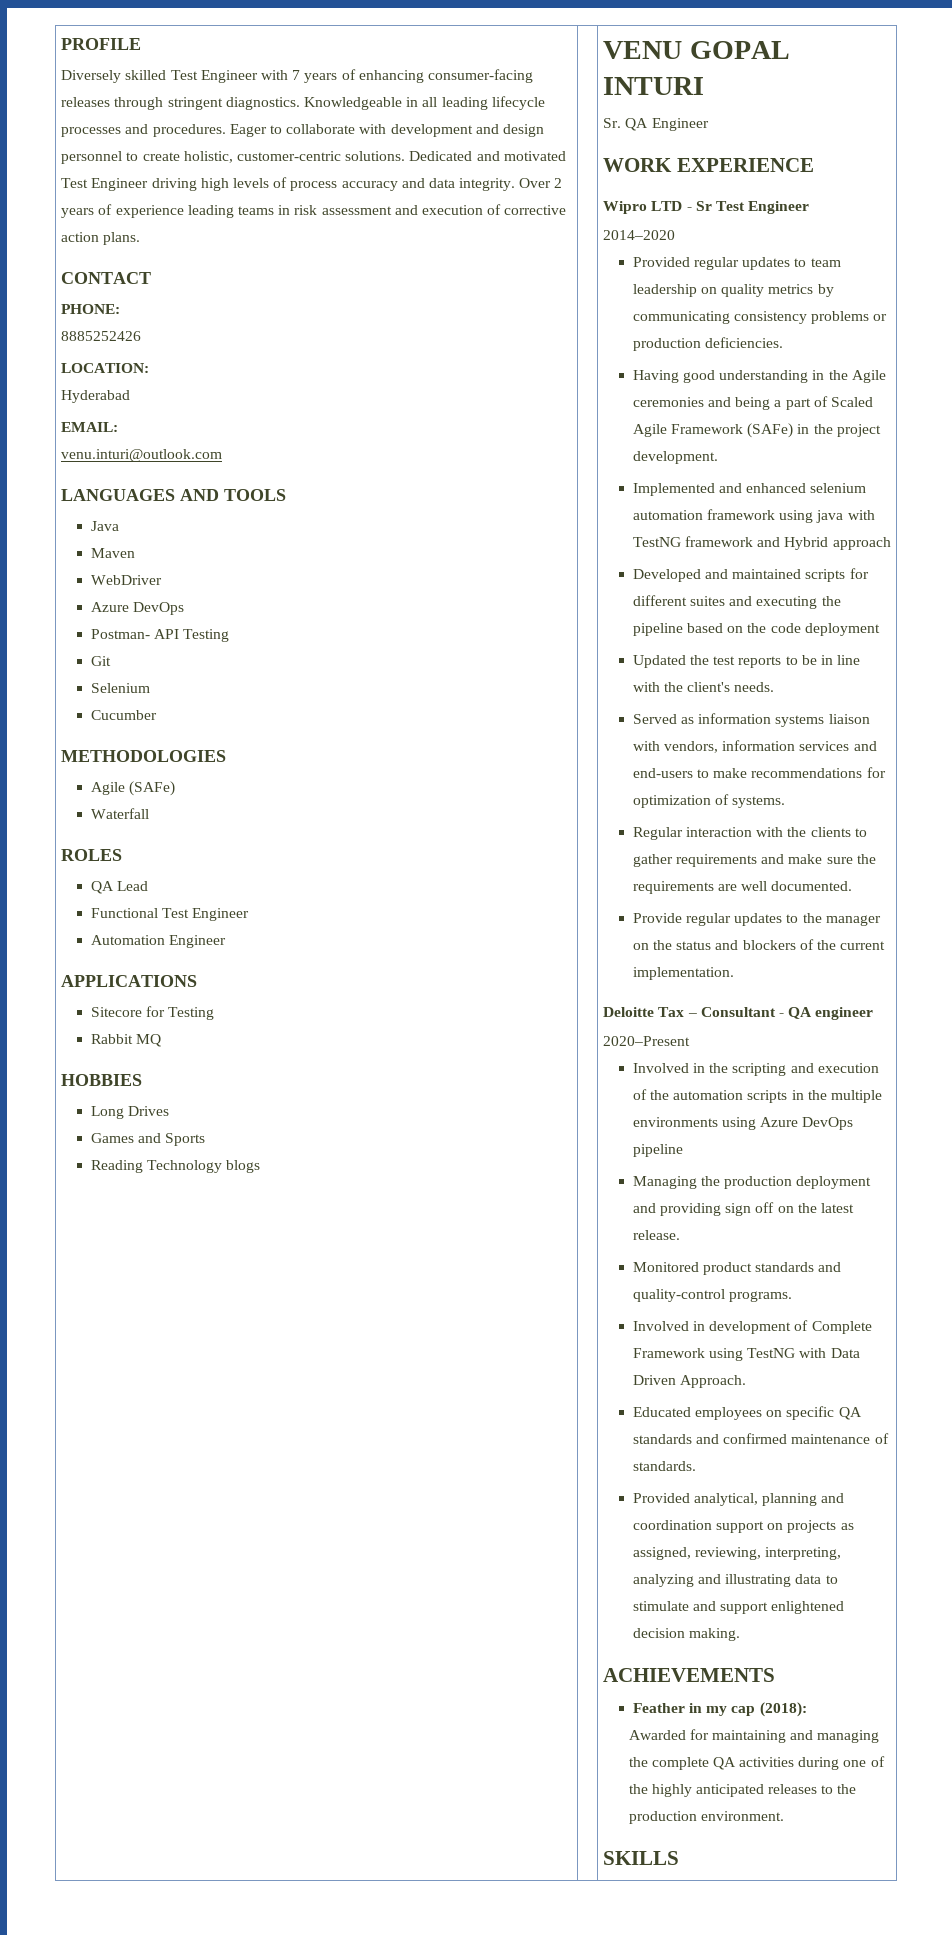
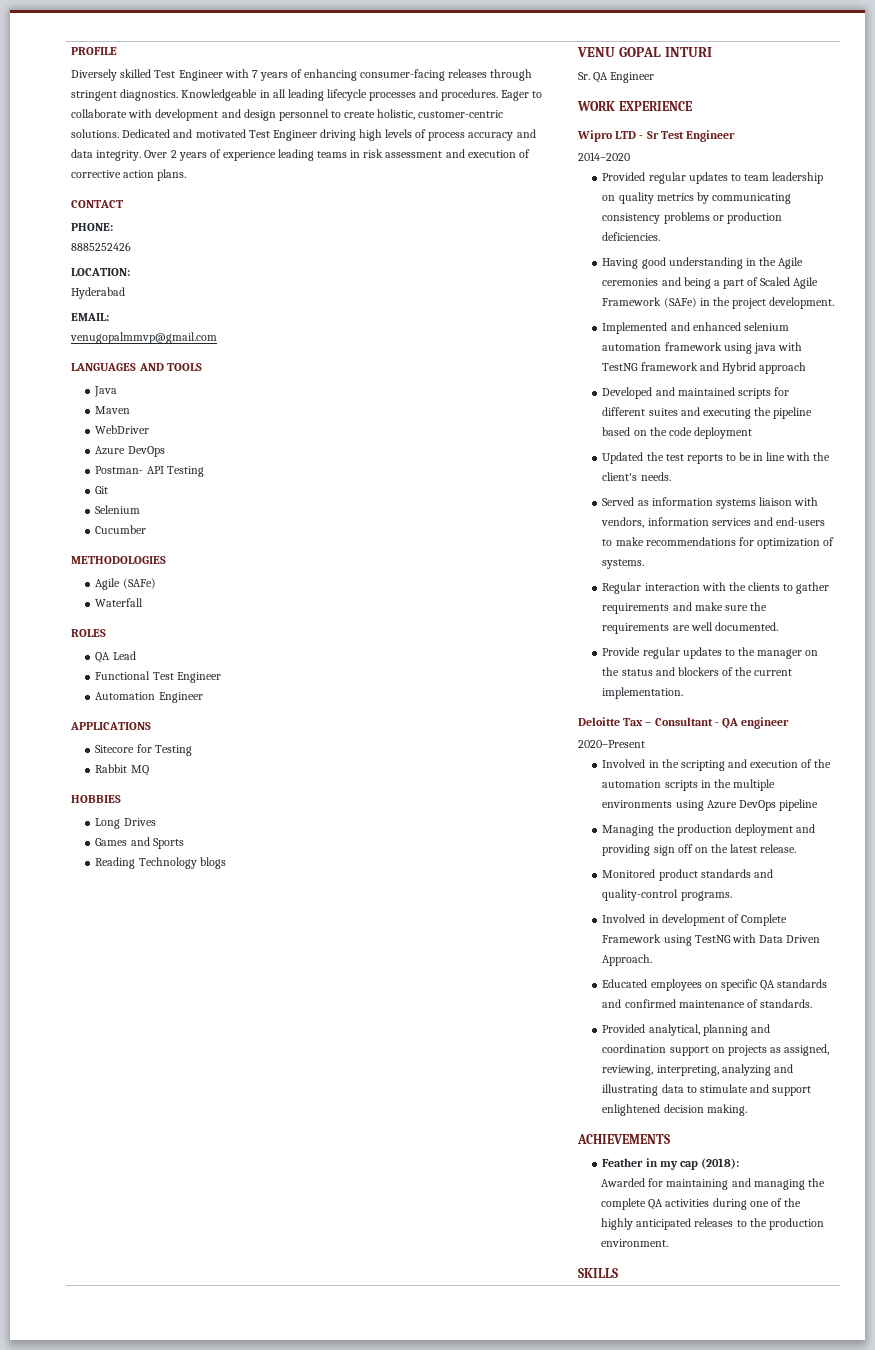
- venu.inturi@outlook.com
+ venugopalmmvp@gmail.com

